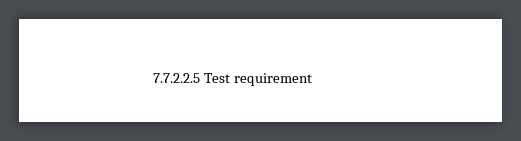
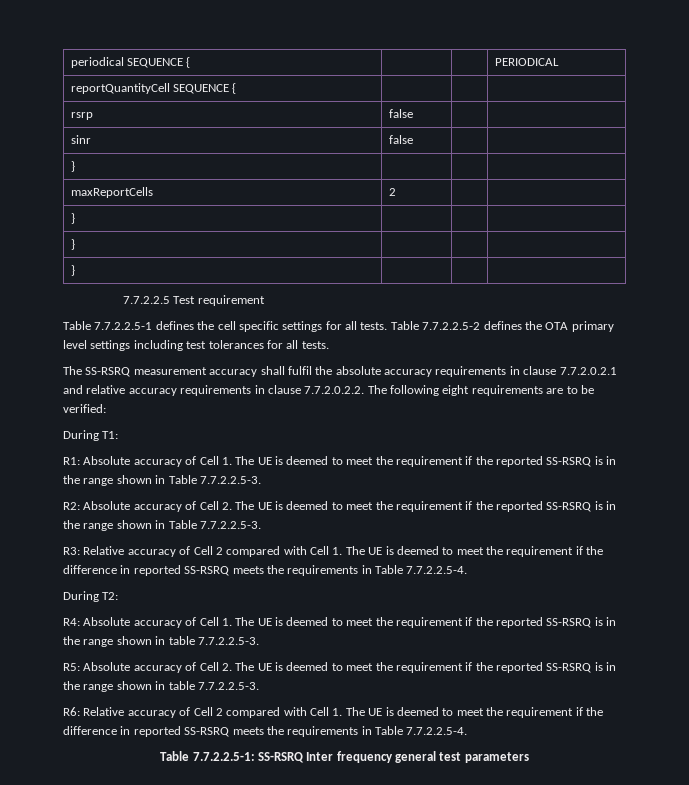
+ periodical SEQUENCE { | | | PERIODICAL
+ reportQuantityCell SEQUENCE { | | |
+ rsrp | false | |
+ sinr | false | |
+ } | | |
+ maxReportCells | 2 | |
+ } | | |
+ } | | |
+ } | | |
  7.7.2.2.5 Test requirement
+ Table 7.7.2.2.5-1 defines the cell specific settings for all tests. Table 7.7.2.2.5-2 defines the OTA primary level settings including test tolerances for all tests.
+ The SS-RSRQ measurement accuracy shall fulfil the absolute accuracy requirements in clause 7.7.2.0.2.1 and relative accuracy requirements in clause 7.7.2.0.2.2. The following eight requirements are to be verified:
+ During T1:
+ R1: Absolute accuracy of Cell 1. The UE is deemed to meet the requirement if the reported SS-RSRQ is in the range shown in Table 7.7.2.2.5-3.
+ R2: Absolute accuracy of Cell 2. The UE is deemed to meet the requirement if the reported SS-RSRQ is in the range shown in Table 7.7.2.2.5-3.
+ R3: Relative accuracy of Cell 2 compared with Cell 1. The UE is deemed to meet the requirement if the difference in reported SS-RSRQ meets the requirements in Table 7.7.2.2.5-4.
+ During T2:
+ R4: Absolute accuracy of Cell 1. The UE is deemed to meet the requirement if the reported SS-RSRQ is in the range shown in table 7.7.2.2.5-3.
+ R5: Absolute accuracy of Cell 2. The UE is deemed to meet the requirement if the reported SS-RSRQ is in the range shown in table 7.7.2.2.5-3.
+ R6: Relative accuracy of Cell 2 compared with Cell 1. The UE is deemed to meet the requirement if the difference in reported SS-RSRQ meets the requirements in Table 7.7.2.2.5-4.
+ Table 7.7.2.2.5-1: SS-RSRQ Inter frequency general test parameters

